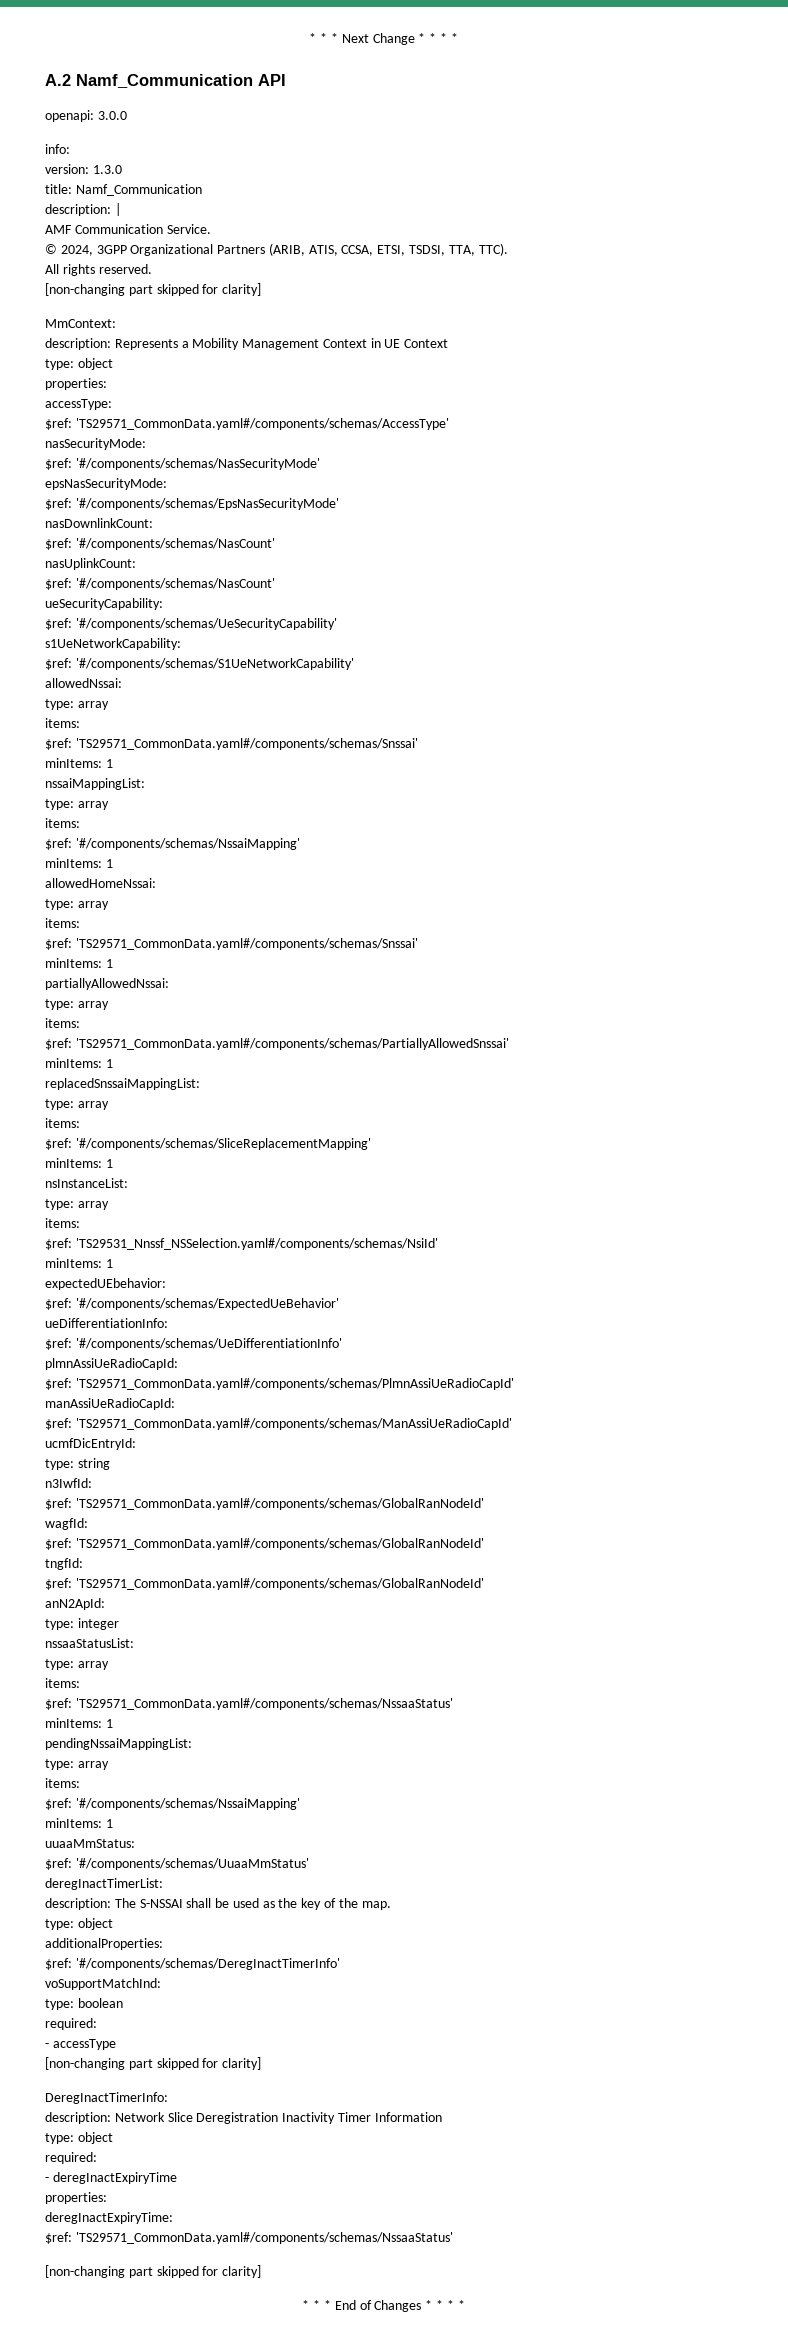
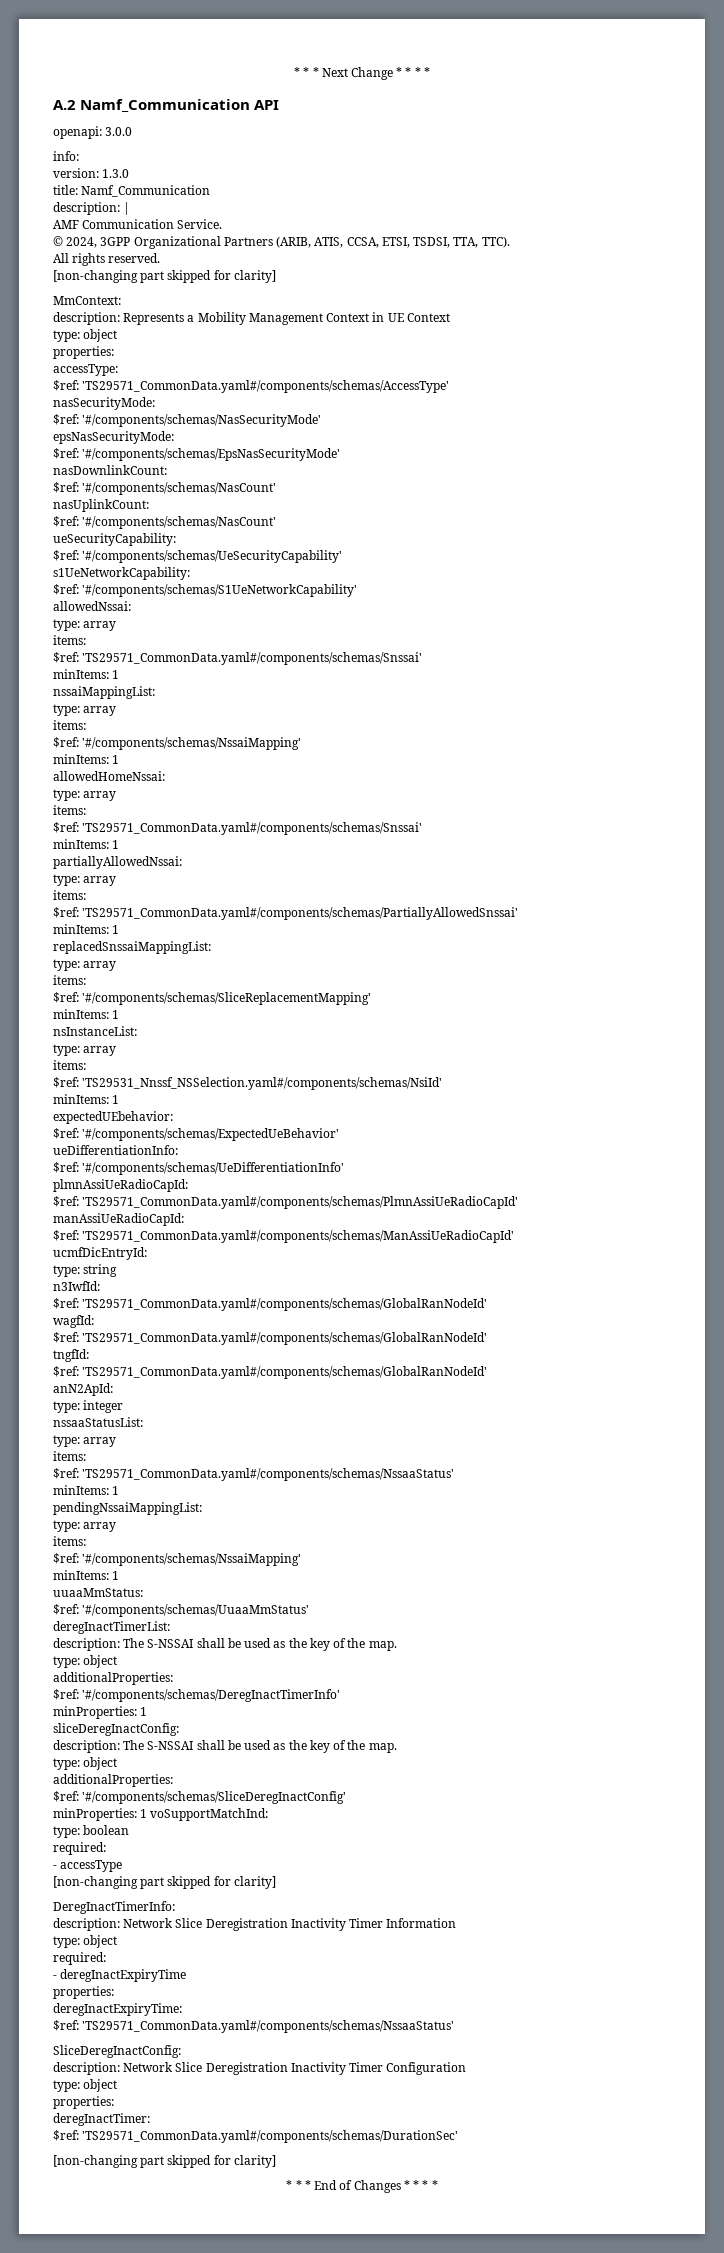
  $ref: '#/components/schemas/DeregInactTimerInfo'
- voSupportMatchInd:
+ minProperties: 1
+ sliceDeregInactConfig:
+ description: The S-NSSAI shall be used as the key of the map.
+ type: object
+ additionalProperties:
+ $ref: '#/components/schemas/SliceDeregInactConfig'
+ minProperties: 1 voSupportMatchInd:
+ SliceDeregInactConfig:
+ description: Network Slice Deregistration Inactivity Timer Configuration
+ type: object
+ properties:
+ deregInactTimer:
+ $ref: 'TS29571_CommonData.yaml#/components/schemas/DurationSec'

